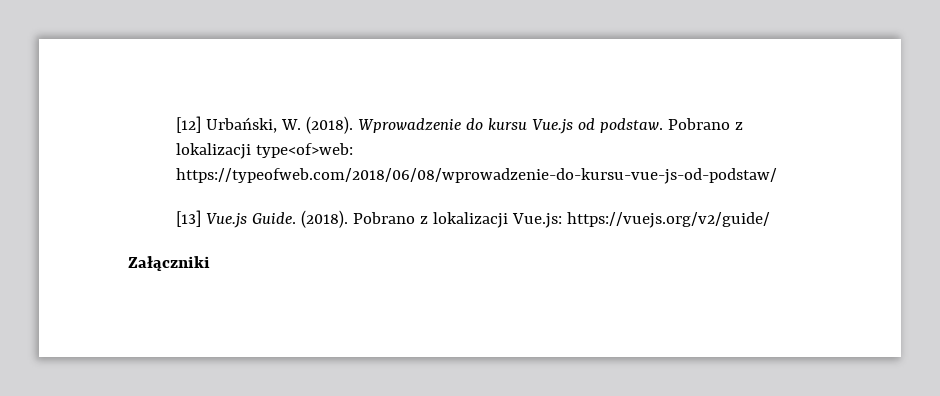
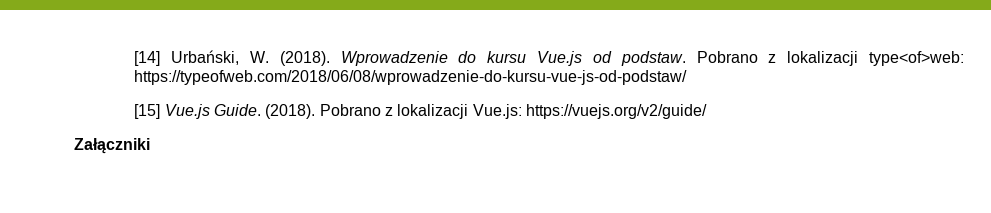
- [12] Urbański, W. (2018).
+ [14] Urbański, W. (2018).
- [13] Vue.js Guide.
+ [15] Vue.js Guide.

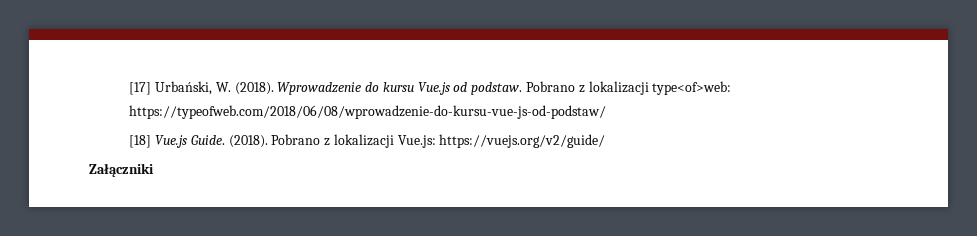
- [14] Urbański, W. (2018).
+ [17] Urbański, W. (2018).
- [15] Vue.js Guide.
+ [18] Vue.js Guide.

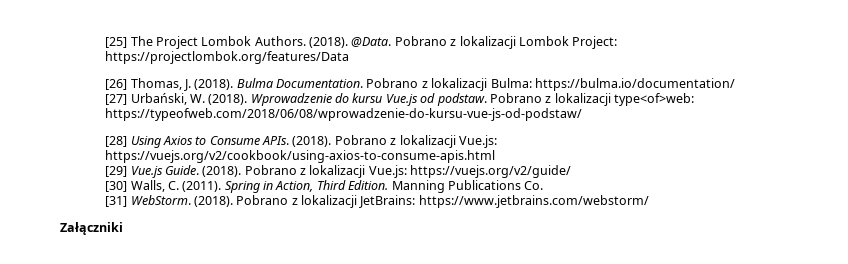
- [17] Urbański, W. (2018).
+ [25] The Project Lombok Authors. (2018). @Data. Pobrano z lokalizacji Lombok Project: https://projectlombok.org/features/Data
+ [26] Thomas, J. (2018). Bulma Documentation. Pobrano z lokalizacji Bulma: https://bulma.io/documentation/
+ [27] Urbański, W. (2018).
- [18] Vue.js Guide.
+ [28] Using Axios to Consume APIs. (2018). Pobrano z lokalizacji Vue.js: https://vuejs.org/v2/cookbook/using-axios-to-consume-apis.html
+ [29] Vue.js Guide.
+ [30] Walls, C. (2011). Spring in Action, Third Edition. Manning Publications Co.
+ [31] WebStorm. (2018). Pobrano z lokalizacji JetBrains: https://www.jetbrains.com/webstorm/

